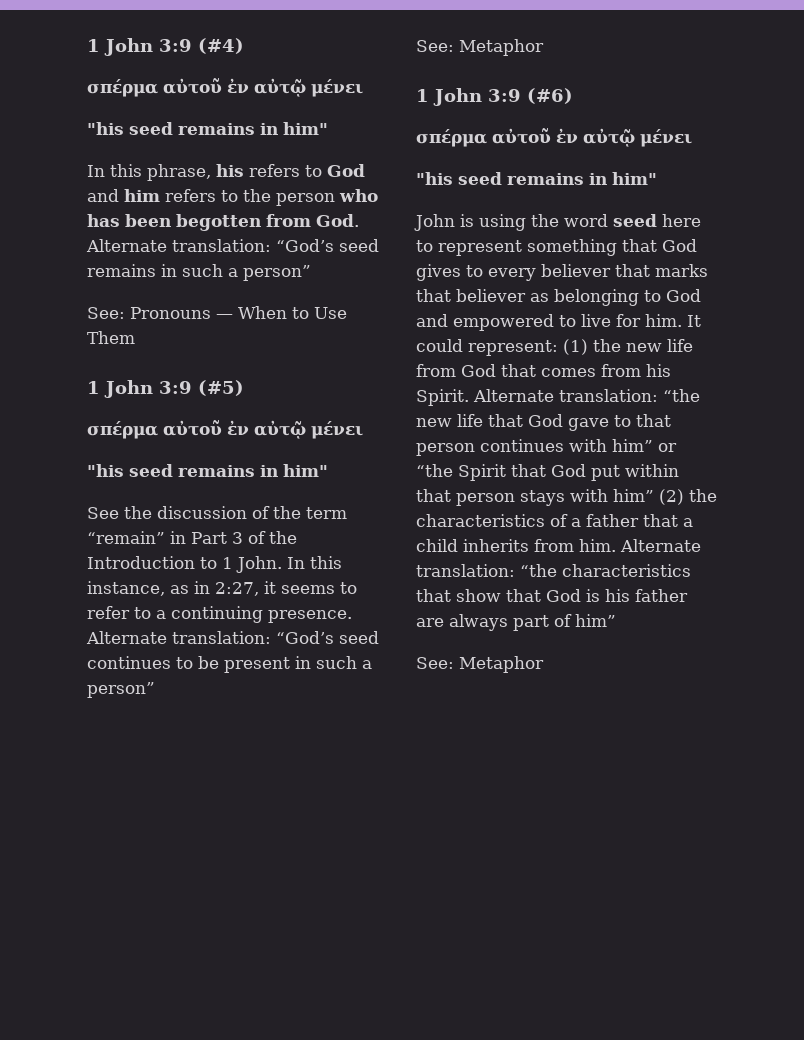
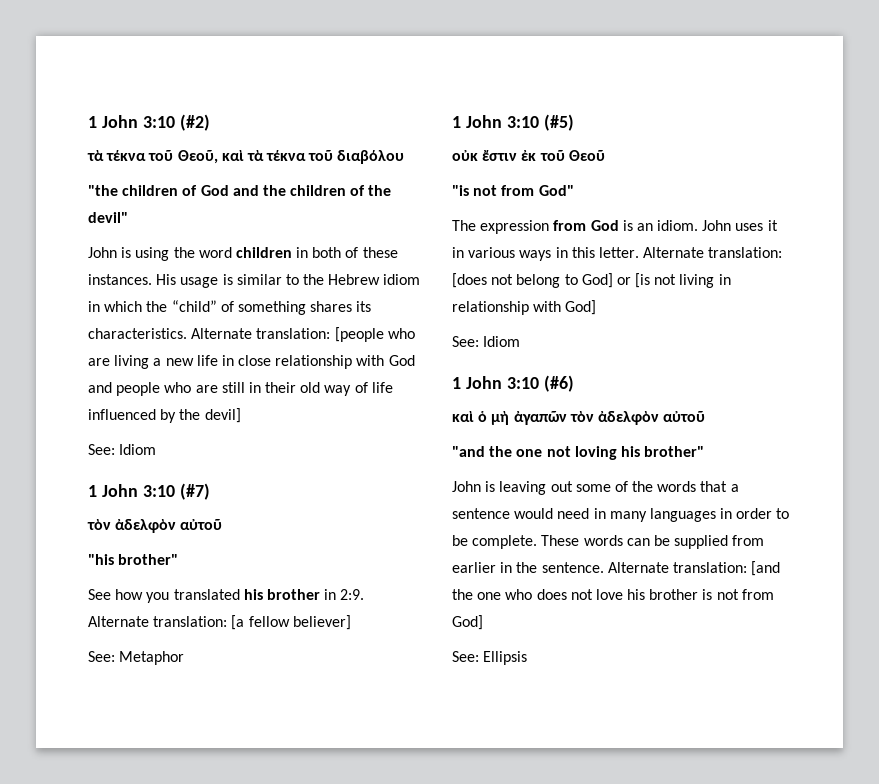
- 1 John 3:9 (#4)
- σπέρμα αὐτοῦ ἐν αὐτῷ μένει
- "his seed remains in him"
- In this phrase, his refers to God and him refers to the person who has been begotten from God. Alternate translation: “God’s seed remains in such a person”
- See: Pronouns — When to Use Them
- 1 John 3:9 (#5)
- σπέρμα αὐτοῦ ἐν αὐτῷ μένει
- "his seed remains in him"
- See the discussion of the term “remain” in Part 3 of the Introduction to 1 John. In this instance, as in 2:27, it seems to refer to a continuing presence. Alternate translation: “God’s seed continues to be present in such a person”
+ 1 John 3:10 (#2)
+ τὰ τέκνα τοῦ Θεοῦ, καὶ τὰ τέκνα τοῦ διαβόλου
+ "the children of God and the children of the devil"
+ John is using the word children in both of these instances. His usage is similar to the Hebrew idiom in which the “child” of something shares its characteristics. Alternate translation: [people who are living a new life in close relationship with God and people who are still in their old way of life influenced by the devil]
+ See: Idiom
+ 1 John 3:10 (#7)
+ τὸν ἀδελφὸν αὐτοῦ
+ "his brother"
+ See how you translated his brother in 2:9. Alternate translation: [a fellow believer]
  See: Metaphor
- 1 John 3:9 (#6)
- σπέρμα αὐτοῦ ἐν αὐτῷ μένει
- "his seed remains in him"
- John is using the word seed here to represent something that God gives to every believer that marks that believer as belonging to God and empowered to live for him. It could represent: (1) the new life from God that comes from his Spirit. Alternate translation: “the new life that God gave to that person continues with him” or “the Spirit that God put within that person stays with him” (2) the characteristics of a father that a child inherits from him. Alternate translation: “the characteristics that show that God is his father are always part of him”
- See: Metaphor
+ 1 John 3:10 (#5)
+ οὐκ ἔστιν ἐκ τοῦ Θεοῦ
+ "is not from God"
+ The expression from God is an idiom. John uses it in various ways in this letter. Alternate translation: [does not belong to God] or [is not living in relationship with God]
+ See: Idiom
+ 1 John 3:10 (#6)
+ καὶ ὁ μὴ ἀγαπῶν τὸν ἀδελφὸν αὐτοῦ
+ "and the one not loving his brother"
+ John is leaving out some of the words that a sentence would need in many languages in order to be complete. These words can be supplied from earlier in the sentence. Alternate translation: [and the one who does not love his brother is not from God]
+ See: Ellipsis

